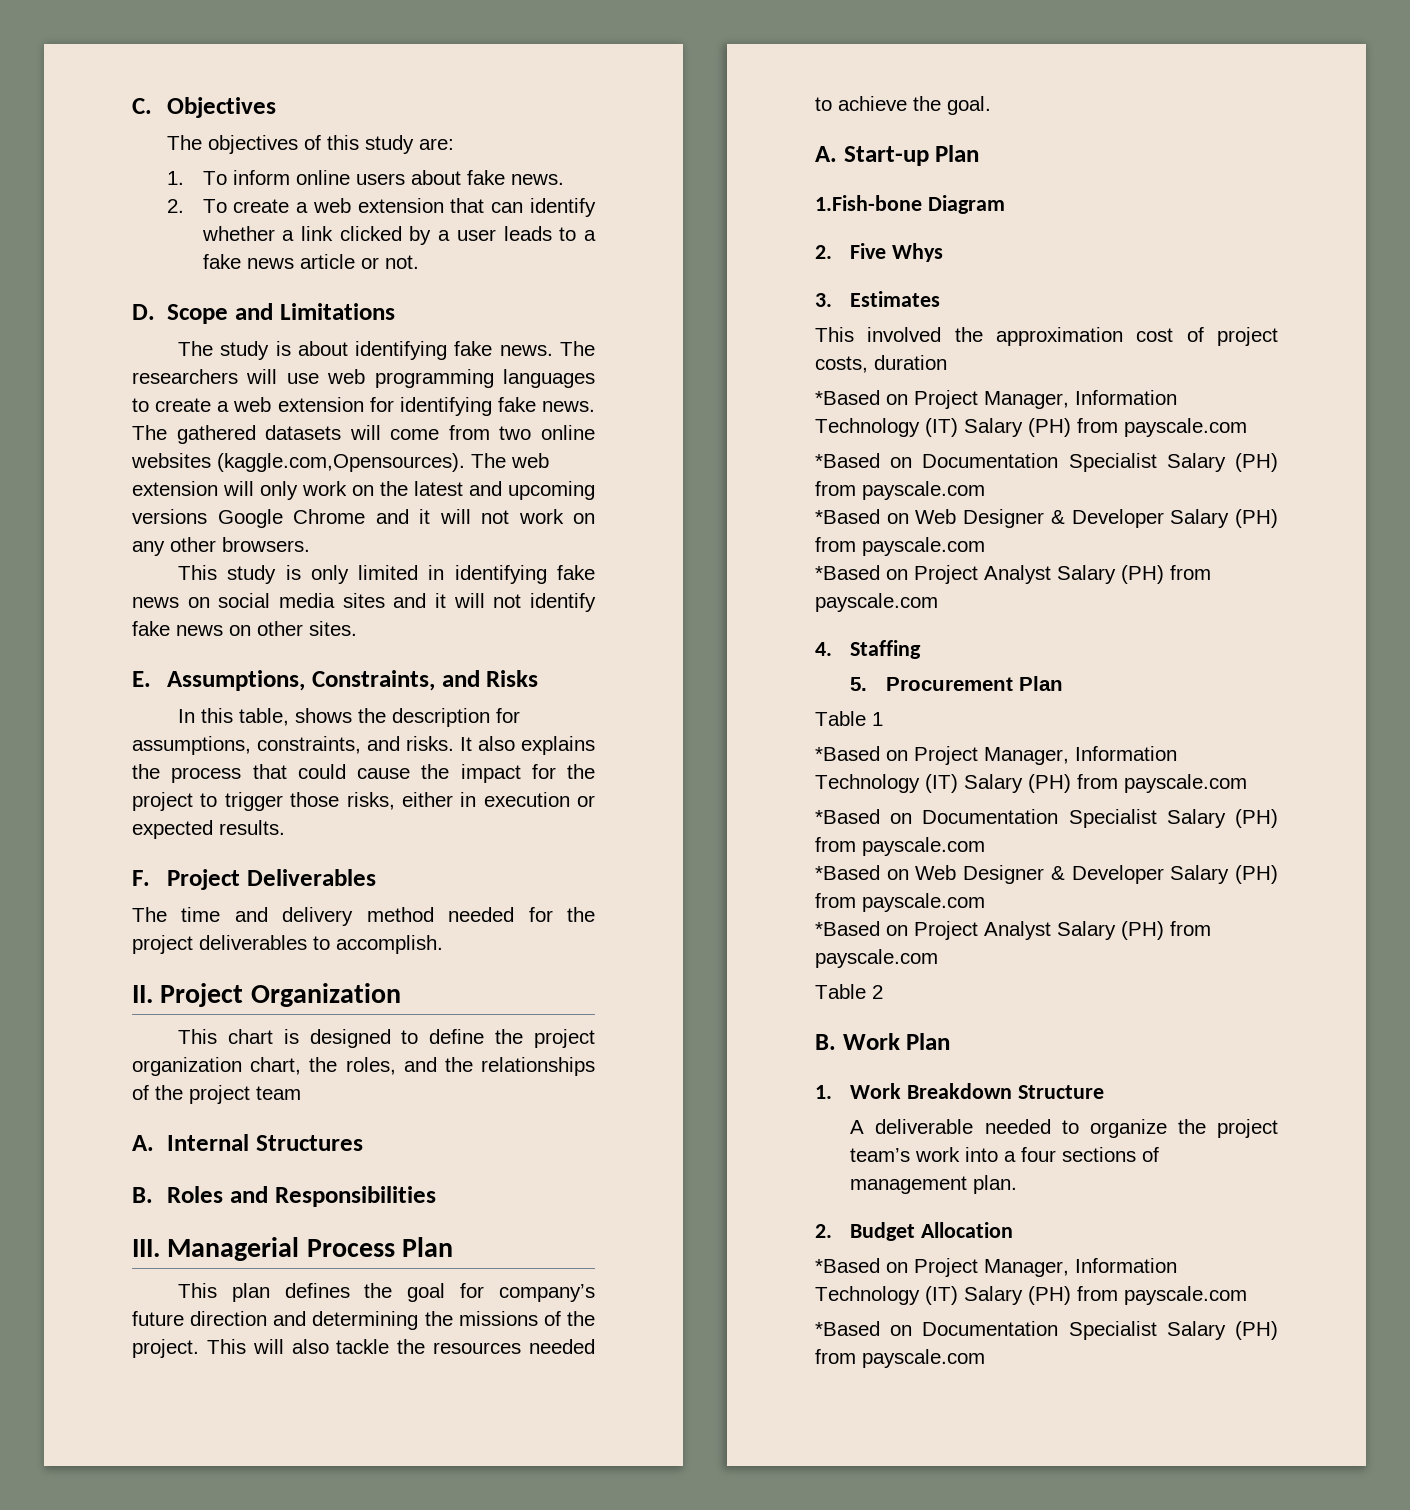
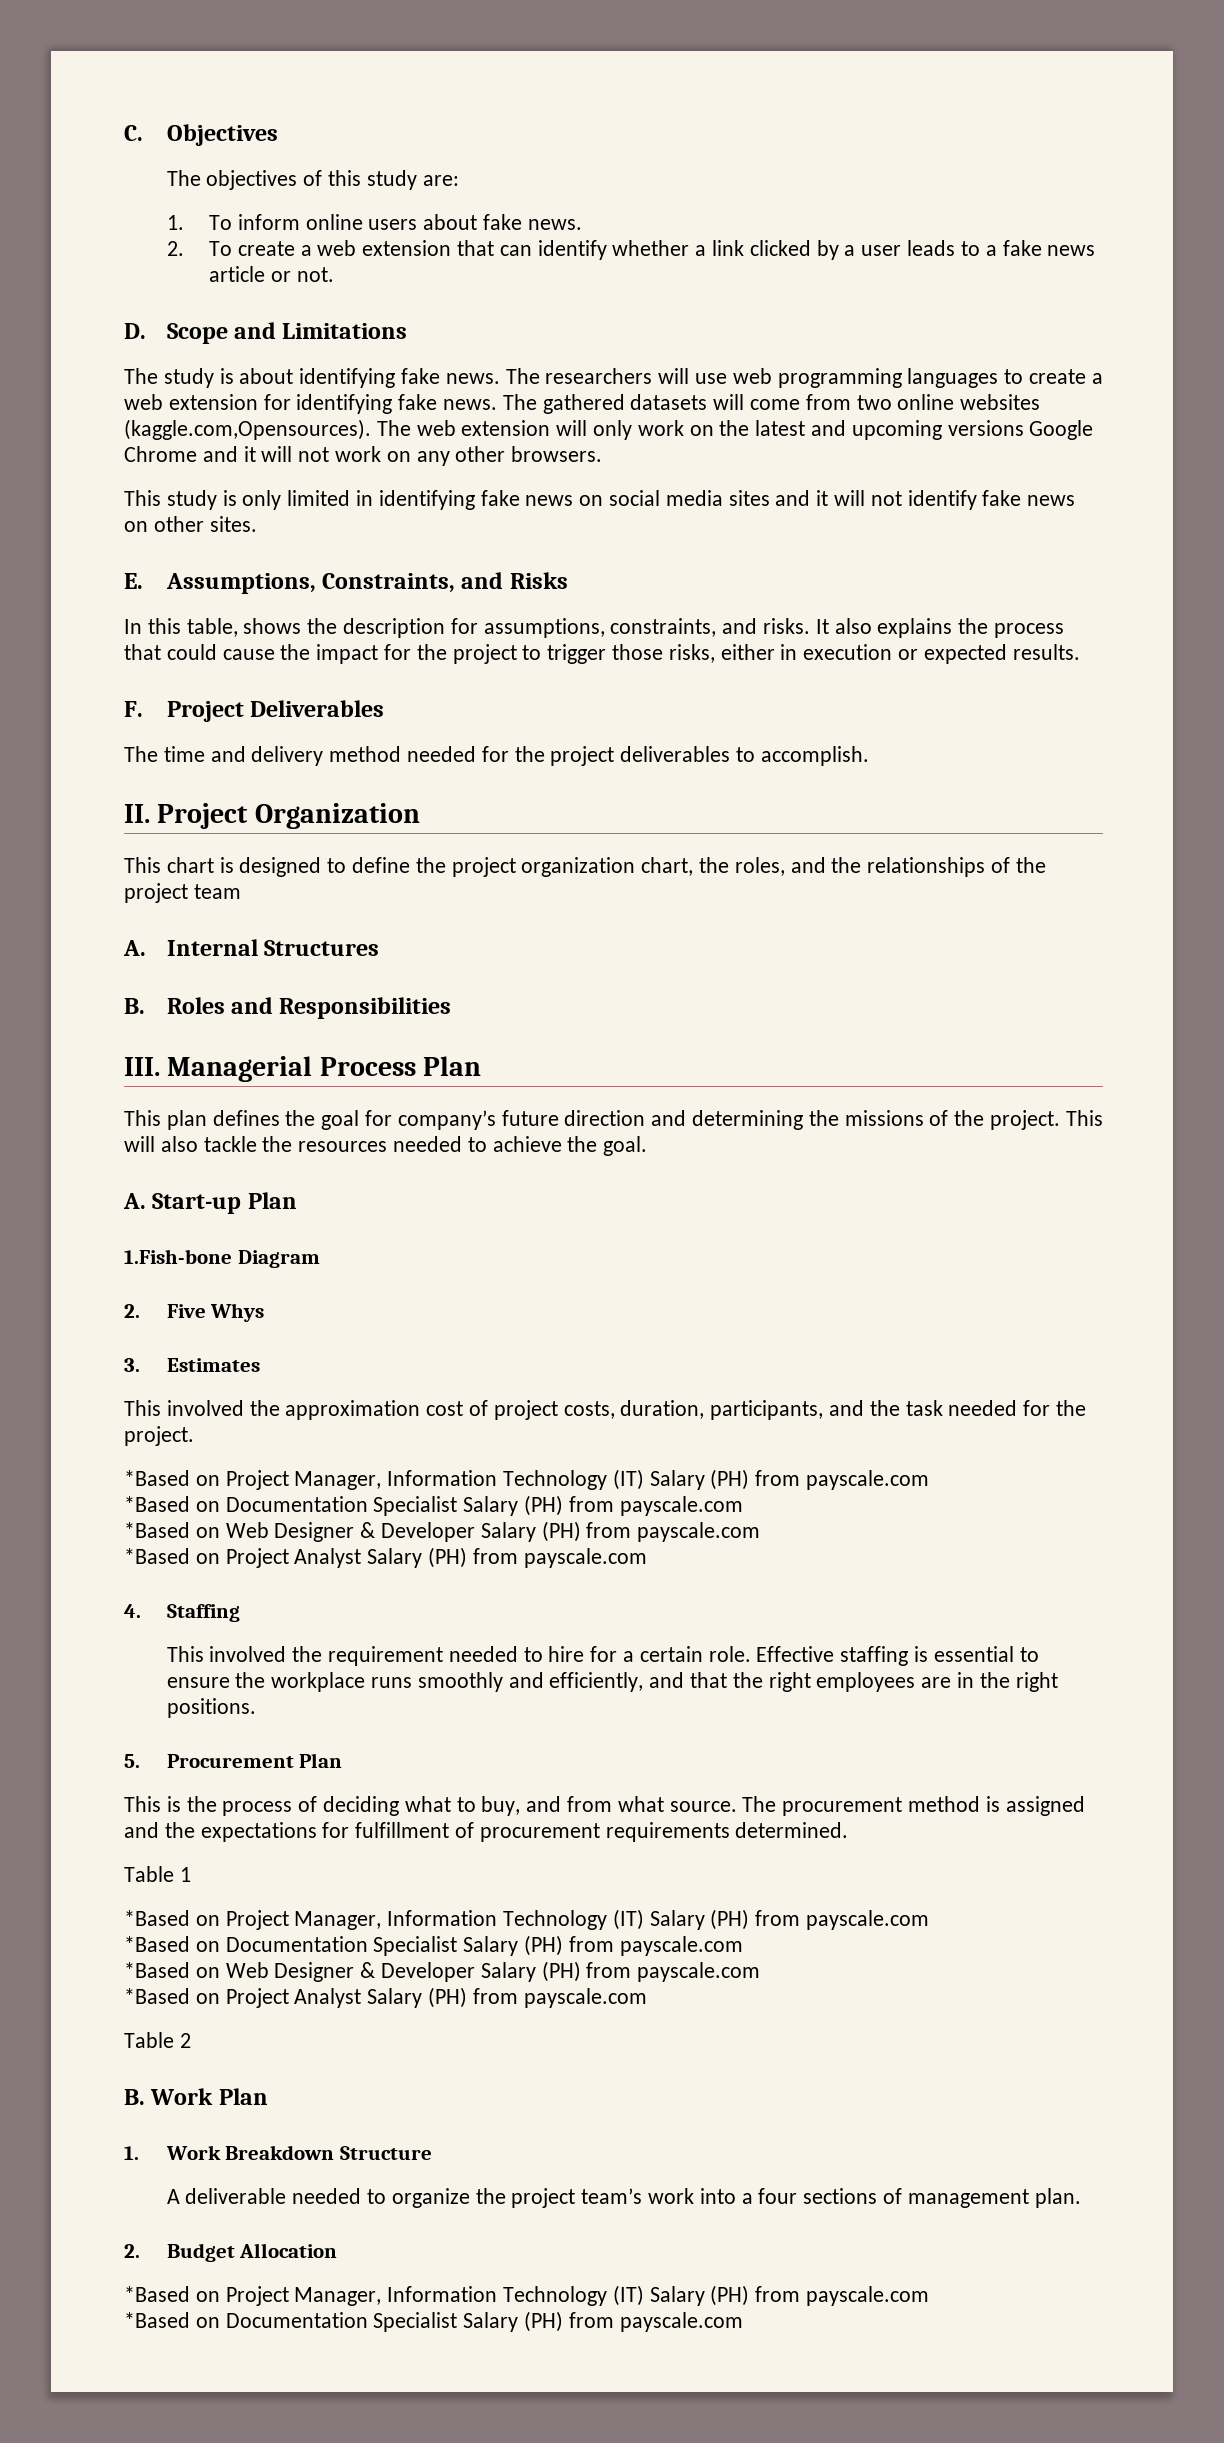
- This involved the approximation cost of project costs, duration
+ This involved the approximation cost of project costs, duration, participants, and the task needed for the project.
+ This involved the requirement needed to hire for a certain role. Effective staffing is essential to ensure the workplace runs smoothly and efficiently, and that the right employees are in the right positions.
  5. Procurement Plan
+ This is the process of deciding what to buy, and from what source. The procurement method is assigned and the expectations for fulfillment of procurement requirements determined.

